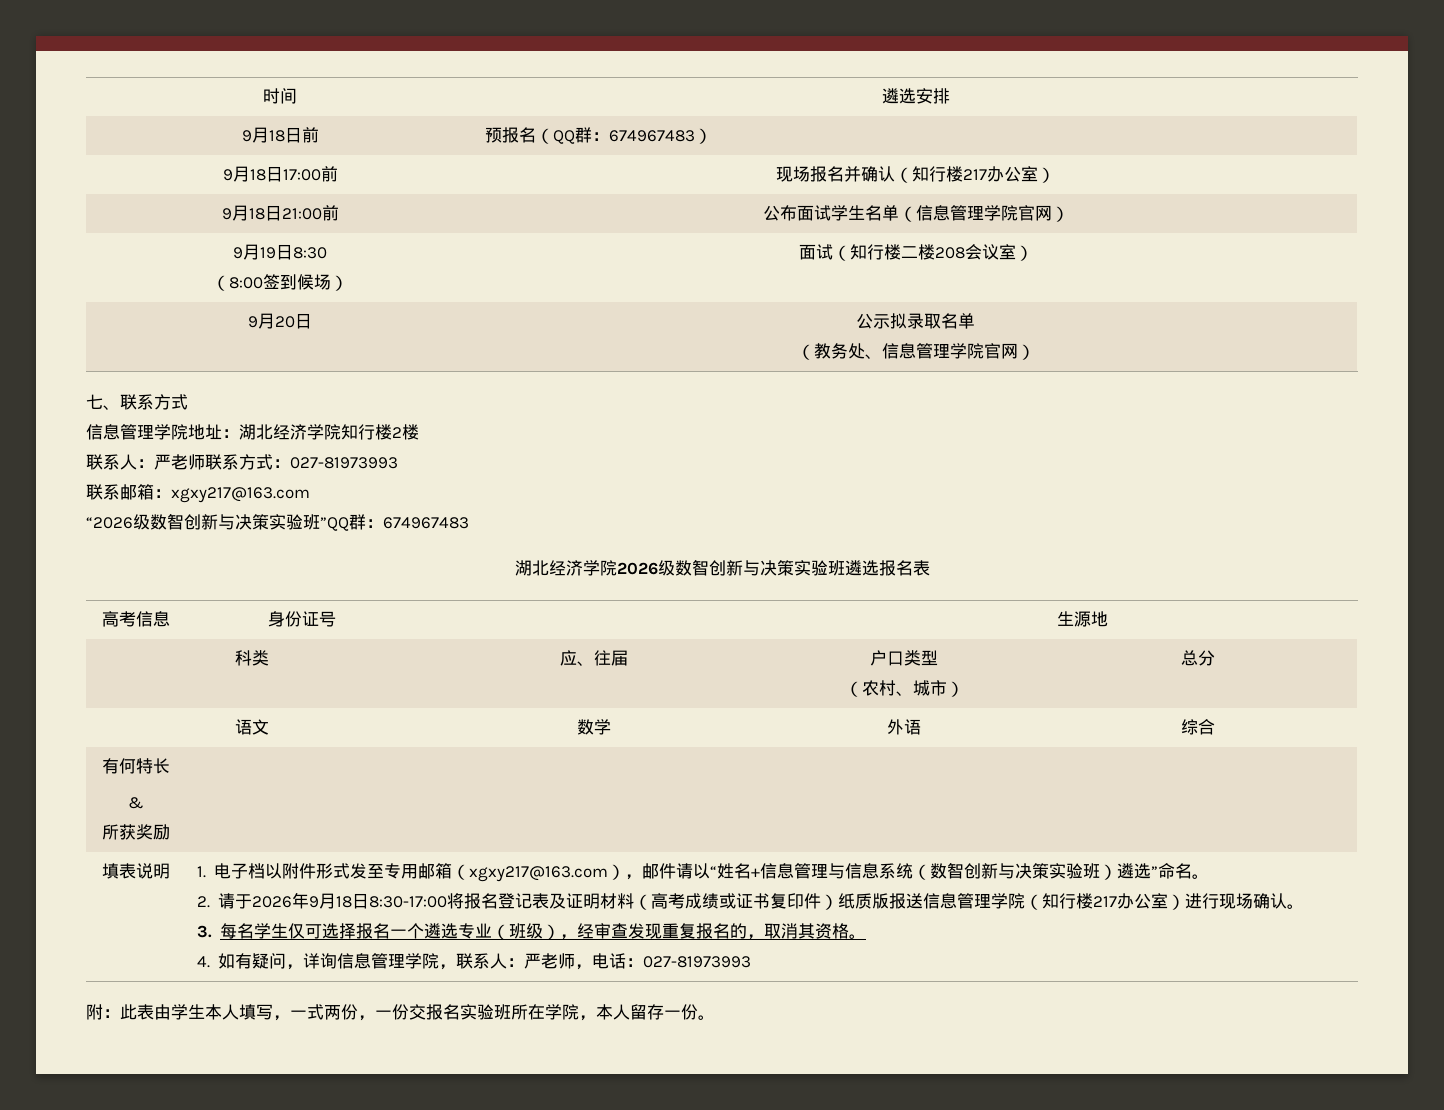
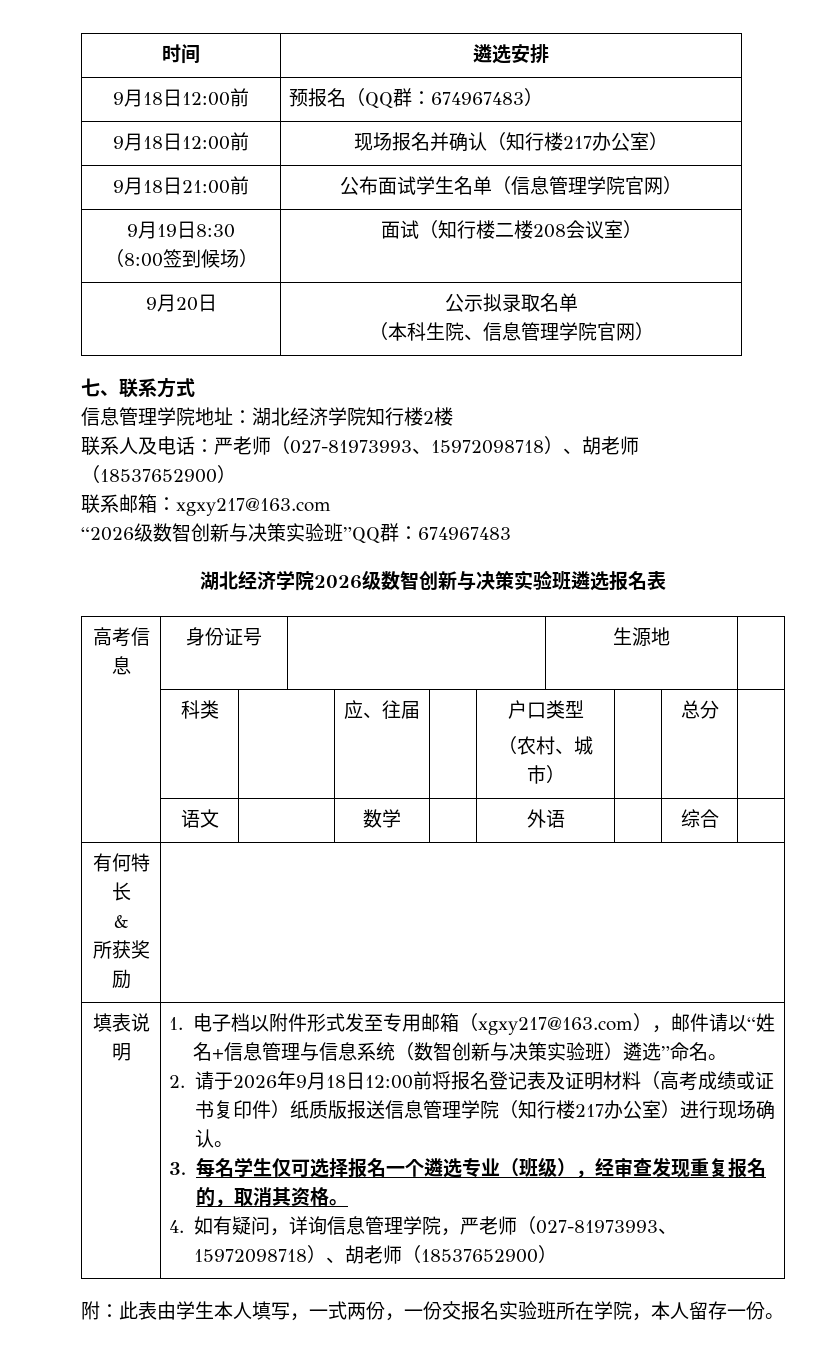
- 9月18日前 | 预报名（QQ群：674967483）
+ 9月18日12:00前 | 预报名（QQ群：674967483）
- 9月18日17:00前 | 现场报名并确认（知行楼217办公室）
+ 9月18日12:00前 | 现场报名并确认（知行楼217办公室）
  9月20日 | 公示拟录取名单
- （教务处、信息管理学院官网）
+ （本科生院、信息管理学院官网）
- 联系人：严老师联系方式：027-81973993
+ 联系人及电话：严老师（027-81973993、15972098718）、胡老师（18537652900）
- 2.请于2026年9月18日8:30-17:00将报名登记表及证明材料（高考成绩或证书复印件）纸质版报送信息管理学院（知行楼217办公室）进行现场确认。
+ 2.请于2026年9月18日12:00前将报名登记表及证明材料（高考成绩或证书复印件）纸质版报送信息管理学院（知行楼217办公室）进行现场确认。
- 4.如有疑问，详询信息管理学院，联系人：严老师，电话：027-81973993
+ 4.如有疑问，详询信息管理学院，严老师（027-81973993、15972098718）、胡老师（18537652900）

